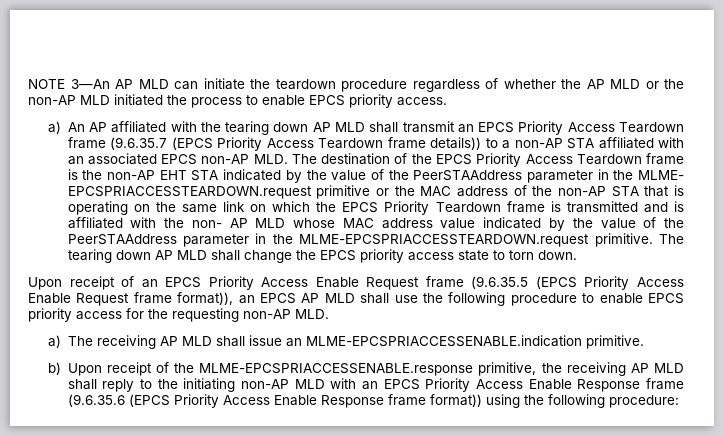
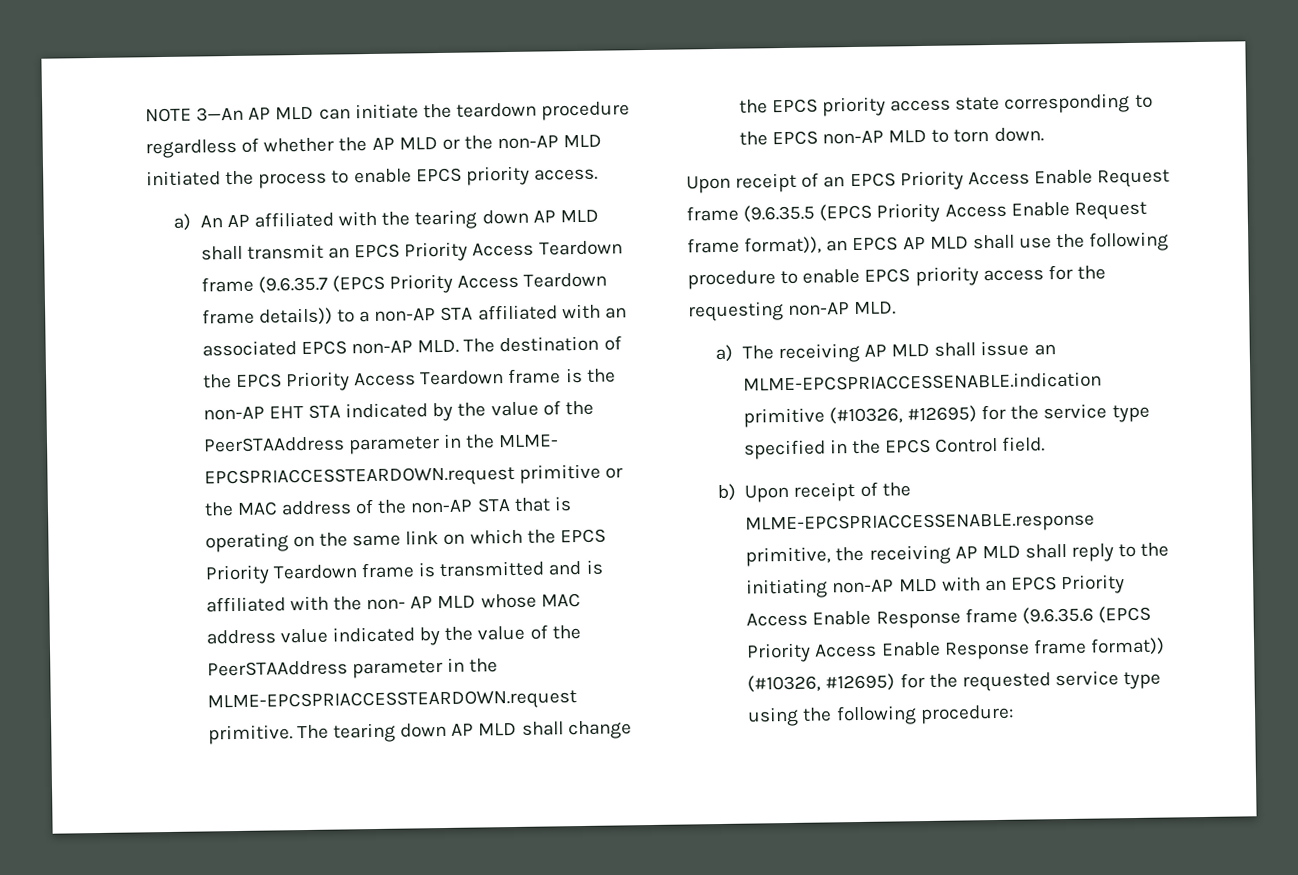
- The tearing down AP MLD shall change the EPCS priority access state to torn down.
+ The tearing down AP MLD shall change the EPCS priority access state corresponding to the EPCS non-AP MLD to torn down.
- a) The receiving AP MLD shall issue an MLME-EPCSPRIACCESSENABLE.indication primitive.
+ a) The receiving AP MLD shall issue an MLME-EPCSPRIACCESSENABLE.indication primitive (#10326, #12695) for the service type specified in the EPCS Control field.
- b) Upon receipt of the MLME-EPCSPRIACCESSENABLE.response primitive, the receiving AP MLD shall reply to the initiating non-AP MLD with an EPCS Priority Access Enable Response frame (9.6.35.6 (EPCS Priority Access Enable Response frame format)) using the following procedure:
+ b) Upon receipt of the MLME-EPCSPRIACCESSENABLE.response primitive, the receiving AP MLD shall reply to the initiating non-AP MLD with an EPCS Priority Access Enable Response frame (9.6.35.6 (EPCS Priority Access Enable Response frame format)) (#10326, #12695) for the requested service type using the following procedure:

